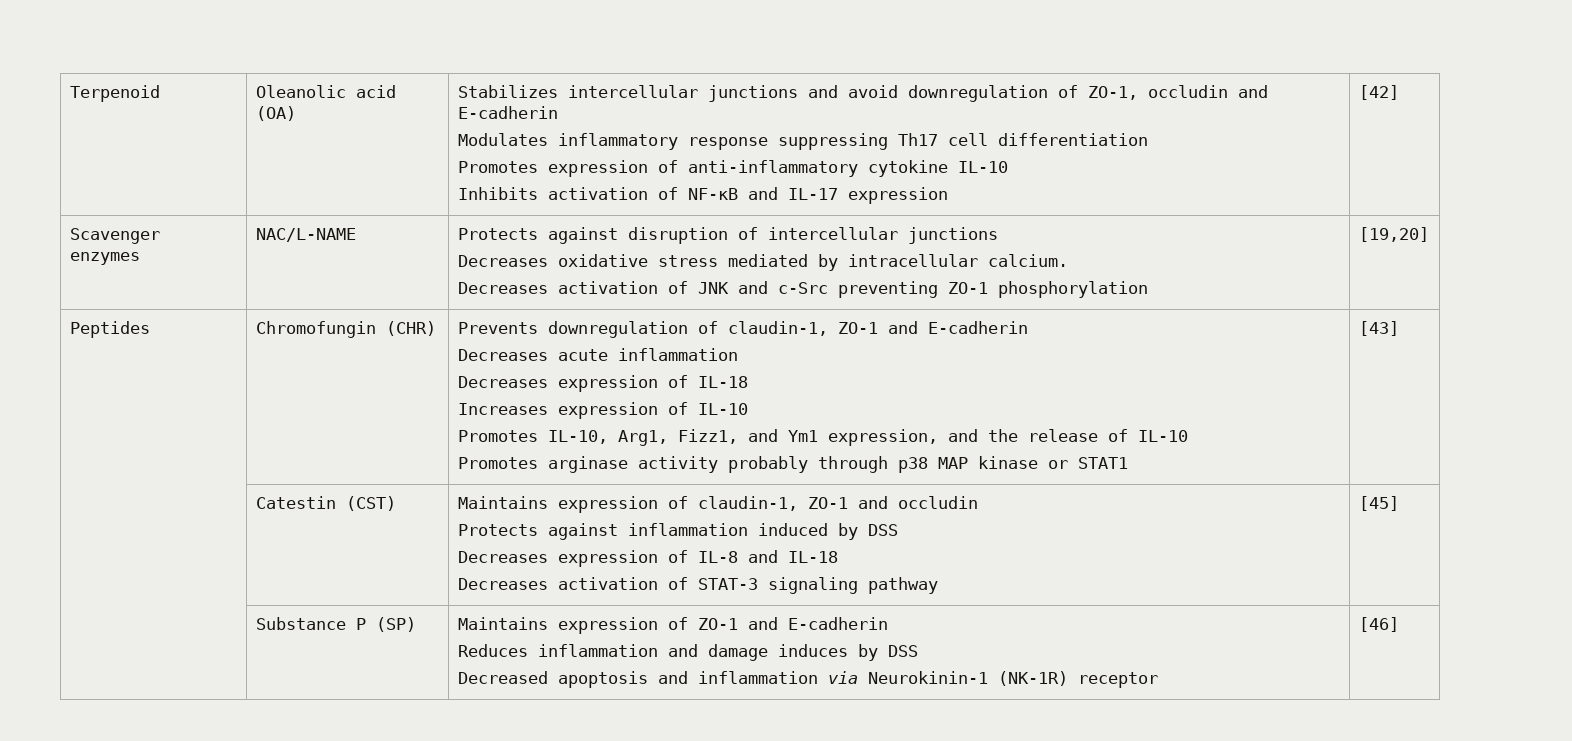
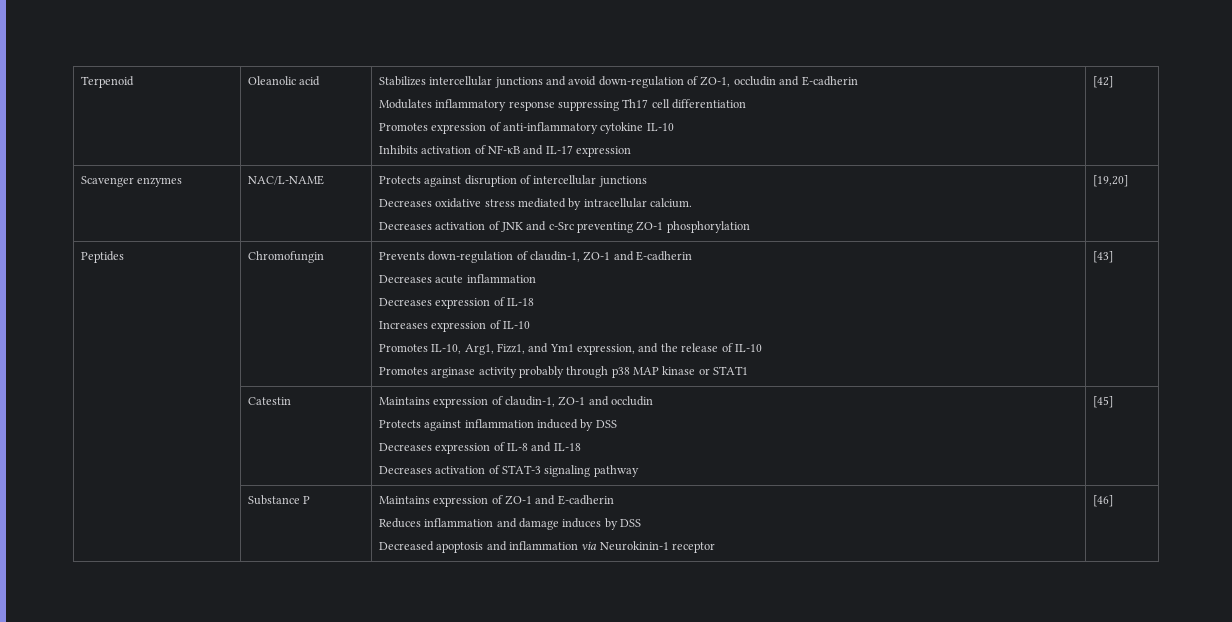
- Terpenoid | Oleanolic acid (OA) | Stabilizes intercellular junctions and avoid downregulation of ZO-1, occludin and E-cadherin
+ Terpenoid | Oleanolic acid | Stabilizes intercellular junctions and avoid down-regulation of ZO-1, occludin and E-cadherin
- Chromofungin (CHR)
+ Chromofungin
- Prevents downregulation of claudin-1, ZO-1 and E-cadherin
+ Prevents down-regulation of claudin-1, ZO-1 and E-cadherin
- | Catestin (CST) | Maintains expression of claudin-1, ZO-1 and occludin
+ | Catestin | Maintains expression of claudin-1, ZO-1 and occludin
- | Substance P (SP) | Maintains expression of ZO-1 and E-cadherin
+ | Substance P | Maintains expression of ZO-1 and E-cadherin
  Reduces inflammation and damage induces by DSS
- Decreased apoptosis and inflammation via Neurokinin-1 (NK-1R) receptor | [46]
+ Decreased apoptosis and inflammation via Neurokinin-1 receptor | [46]

